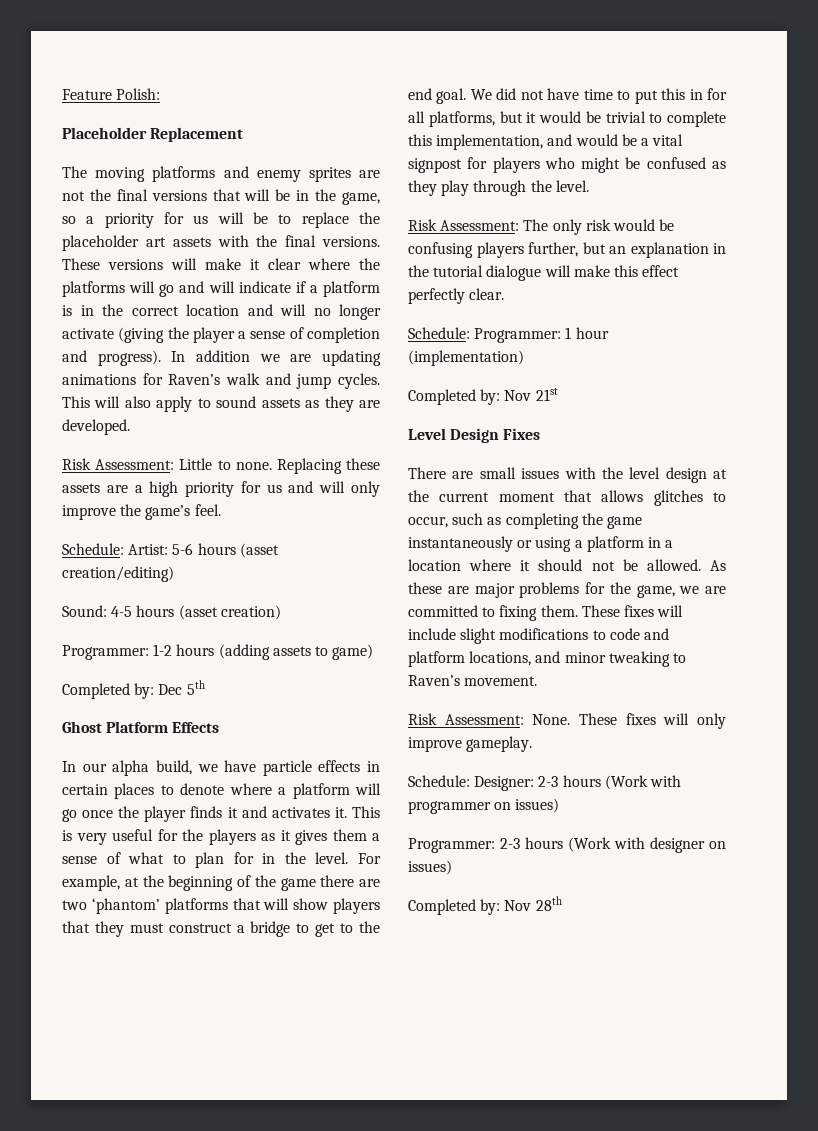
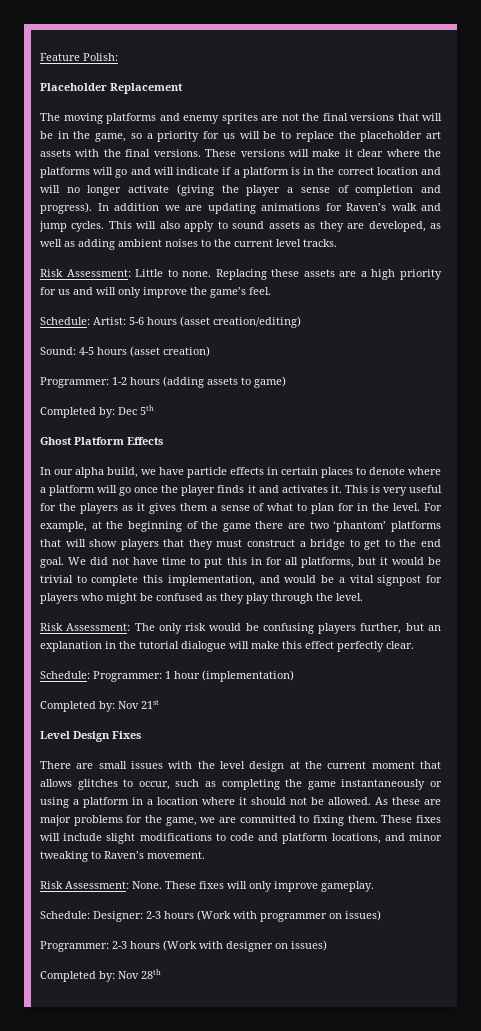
- This will also apply to sound assets as they are developed.
+ This will also apply to sound assets as they are developed, as well as adding ambient noises to the current level tracks.

